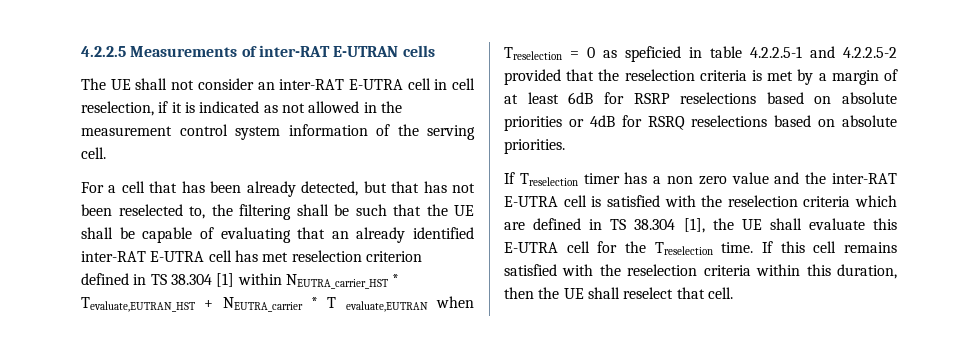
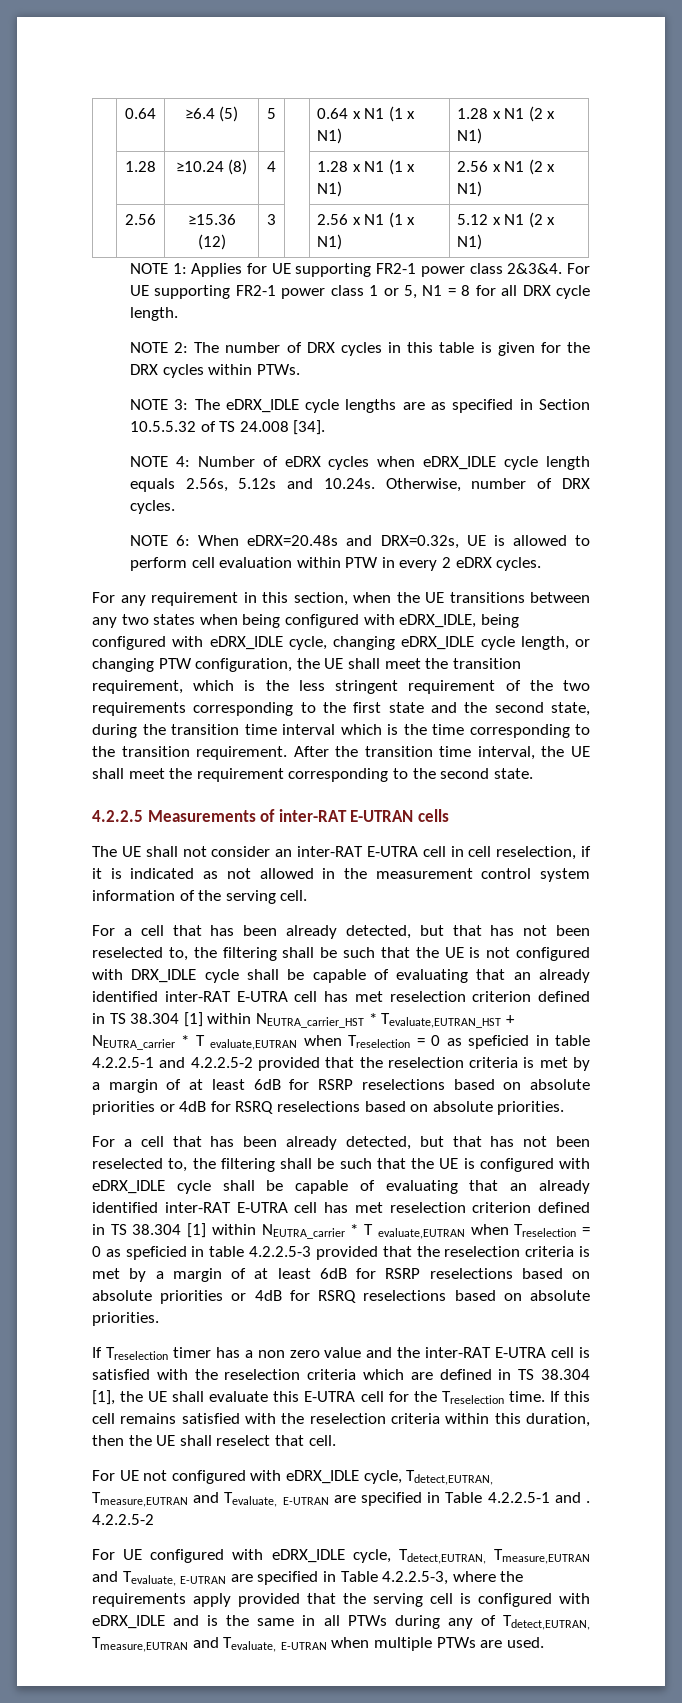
+ | 0.64 | ≥6.4 (5) | 5 | | 0.64 x N1 (1 x N1) | 1.28 x N1 (2 x N1)
+ | 1.28 | ≥10.24 (8) | 4 | | 1.28 x N1 (1 x N1) | 2.56 x N1 (2 x N1)
+ | 2.56 | ≥15.36 (12) | 3 | | 2.56 x N1 (1 x N1) | 5.12 x N1 (2 x N1)
+ NOTE 1: Applies for UE supporting FR2-1 power class 2&3&4. For UE supporting FR2-1 power class 1 or 5, N1 = 8 for all DRX cycle length.
+ NOTE 2: The number of DRX cycles in this table is given for the DRX cycles within PTWs.
+ NOTE 3: The eDRX_IDLE cycle lengths are as specified in Section 10.5.5.32 of TS 24.008 [34].
+ NOTE 4: Number of eDRX cycles when eDRX_IDLE cycle length equals 2.56s, 5.12s and 10.24s. Otherwise, number of DRX cycles.
+ NOTE 6: When eDRX=20.48s and DRX=0.32s, UE is allowed to perform cell evaluation within PTW in every 2 eDRX cycles.
+ For any requirement in this section, when the UE transitions between any two states when being configured with eDRX_IDLE, being configured with eDRX_IDLE cycle, changing eDRX_IDLE cycle length, or changing PTW configuration, the UE shall meet the transition requirement, which is the less stringent requirement of the two requirements corresponding to the first state and the second state, during the transition time interval which is the time corresponding to the transition requirement. After the transition time interval, the UE shall meet the requirement corresponding to the second state.
- For a cell that has been already detected, but that has not been reselected to, the filtering shall be such that the UE shall be capable of evaluating that an already identified inter-RAT E-UTRA cell has met reselection criterion defined in TS 38.304 [1] within NEUTRA_carrier_HST * Tevaluate,EUTRAN_HST + NEUTRA_carrier * T evaluate,EUTRAN when Treselection = 0 as speficied in table 4.2.2.5-1 and 4.2.2.5-2 provided that the reselection criteria is met by a margin of at least 6dB for RSRP reselections based on absolute priorities or 4dB for RSRQ reselections based on absolute priorities.
+ For a cell that has been already detected, but that has not been reselected to, the filtering shall be such that the UE is not configured with DRX_IDLE cycle shall be capable of evaluating that an already identified inter-RAT E-UTRA cell has met reselection criterion defined in TS 38.304 [1] within NEUTRA_carrier_HST * Tevaluate,EUTRAN_HST + NEUTRA_carrier * T evaluate,EUTRAN when Treselection = 0 as speficied in table 4.2.2.5-1 and 4.2.2.5-2 provided that the reselection criteria is met by a margin of at least 6dB for RSRP reselections based on absolute priorities or 4dB for RSRQ reselections based on absolute priorities.
+ For a cell that has been already detected, but that has not been reselected to, the filtering shall be such that the UE is configured with eDRX_IDLE cycle shall be capable of evaluating that an already identified inter-RAT E-UTRA cell has met reselection criterion defined in TS 38.304 [1] within NEUTRA_carrier * T evaluate,EUTRAN when Treselection = 0 as speficied in table 4.2.2.5-3 provided that the reselection criteria is met by a margin of at least 6dB for RSRP reselections based on absolute priorities or 4dB for RSRQ reselections based on absolute priorities.
+ For UE not configured with eDRX_IDLE cycle, Tdetect,EUTRAN, Tmeasure,EUTRAN and Tevaluate, E-UTRAN are specified in Table 4.2.2.5-1 and . 4.2.2.5-2
+ For UE configured with eDRX_IDLE cycle, Tdetect,EUTRAN, Tmeasure,EUTRAN and Tevaluate, E-UTRAN are specified in Table 4.2.2.5-3, where the requirements apply provided that the serving cell is configured with eDRX_IDLE and is the same in all PTWs during any of Tdetect,EUTRAN, Tmeasure,EUTRAN and Tevaluate, E-UTRAN when multiple PTWs are used.

